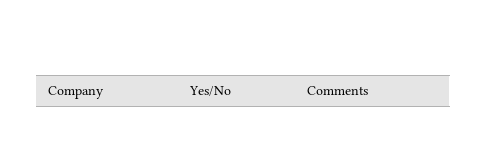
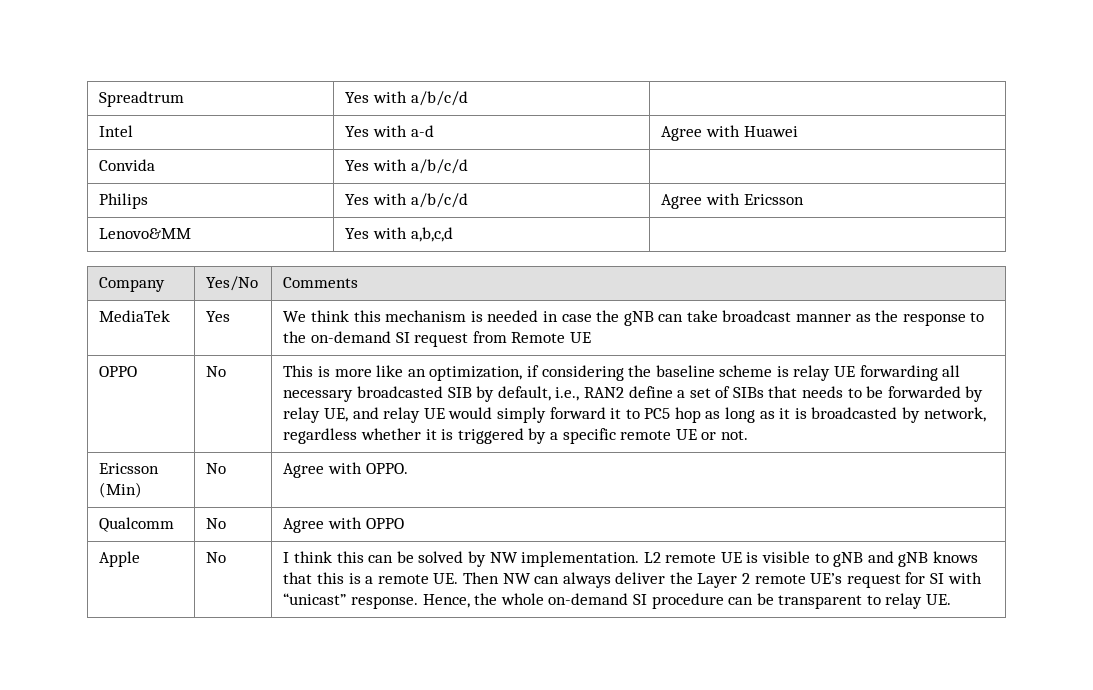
+ Spreadtrum | Yes with a/b/c/d |
+ Intel | Yes with a-d | Agree with Huawei
+ Convida | Yes with a/b/c/d |
+ Philips | Yes with a/b/c/d | Agree with Ericsson
+ Lenovo&MM | Yes with a,b,c,d |
  Company | Yes/No | Comments
+ MediaTek | Yes | We think this mechanism is needed in case the gNB can take broadcast manner as the response to the on-demand SI request from Remote UE
+ OPPO | No | This is more like an optimization, if considering the baseline scheme is relay UE forwarding all necessary broadcasted SIB by default, i.e., RAN2 define a set of SIBs that needs to be forwarded by relay UE, and relay UE would simply forward it to PC5 hop as long as it is broadcasted by network, regardless whether it is triggered by a specific remote UE or not.
+ Ericsson (Min) | No | Agree with OPPO.
+ Qualcomm | No | Agree with OPPO
+ Apple | No | I think this can be solved by NW implementation. L2 remote UE is visible to gNB and gNB knows that this is a remote UE. Then NW can always deliver the Layer 2 remote UE’s request for SI with “unicast” response. Hence, the whole on-demand SI procedure can be transparent to relay UE.

